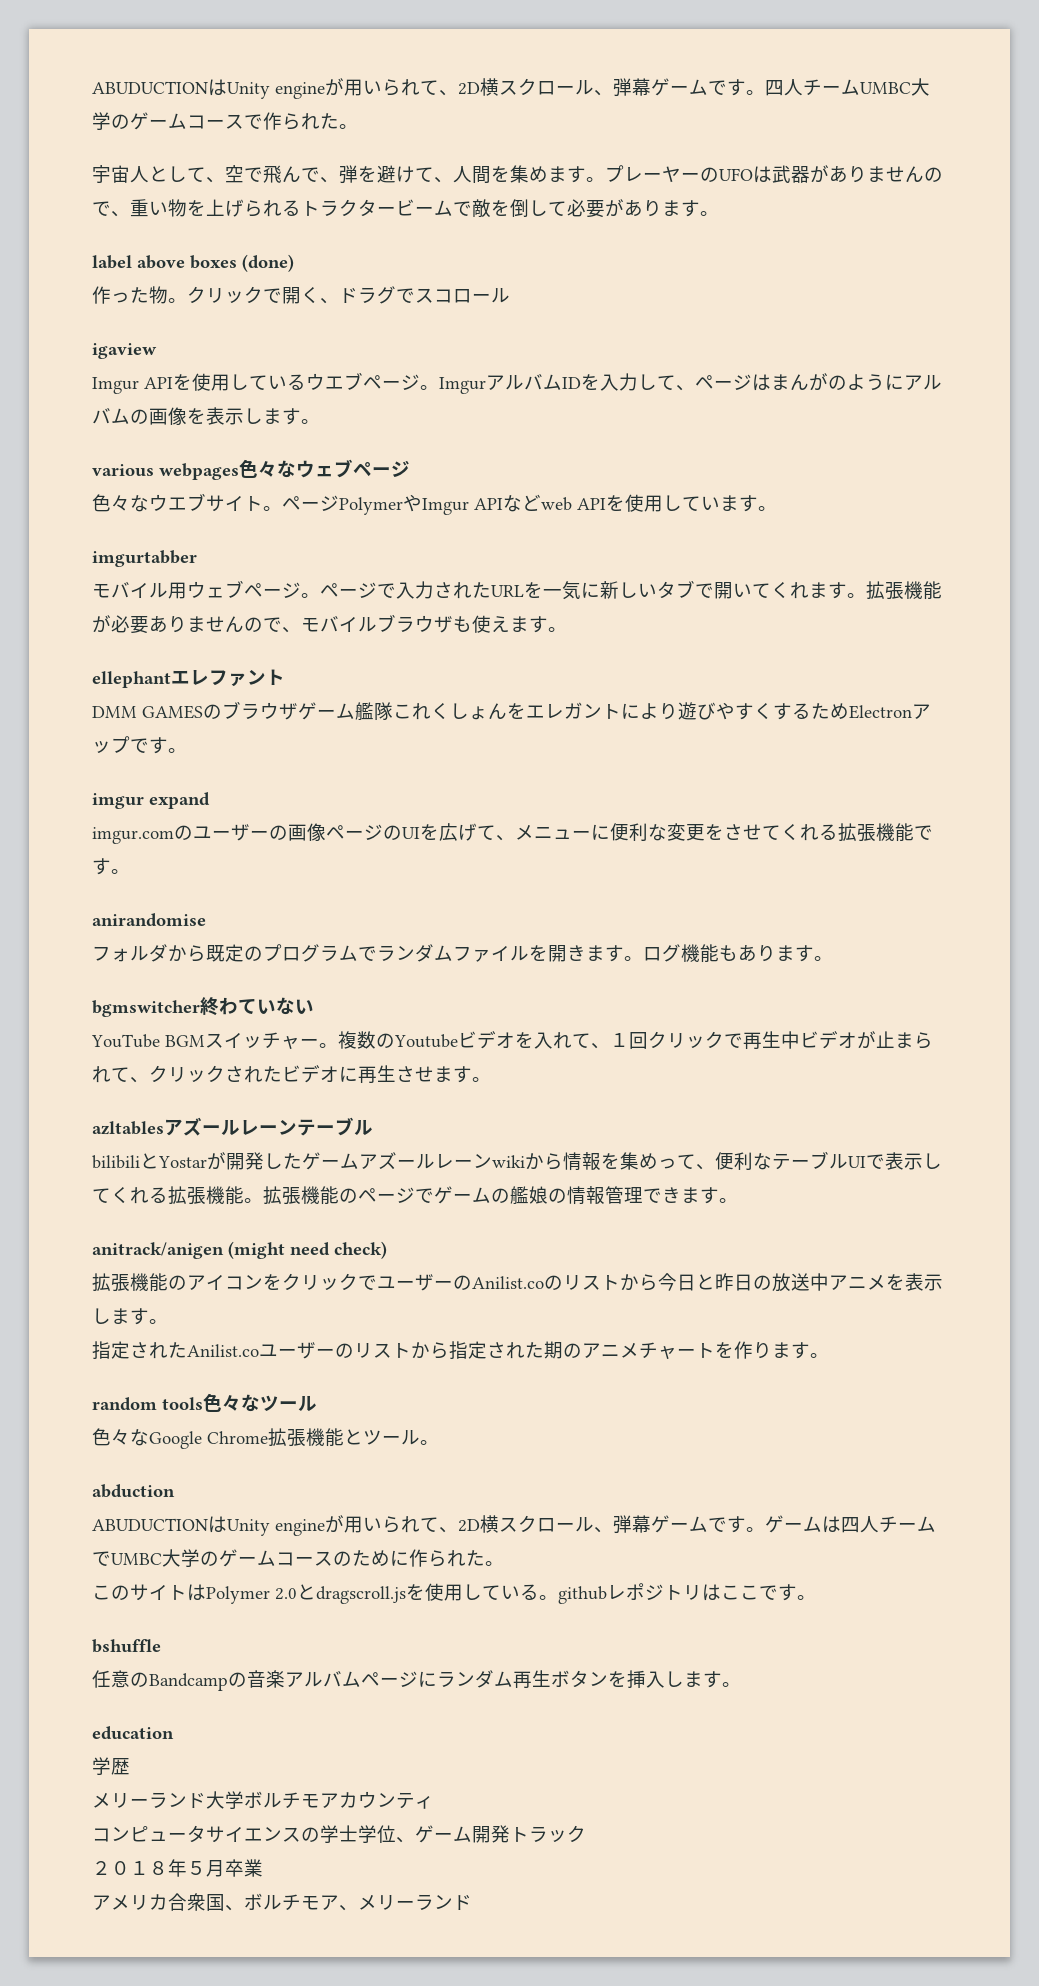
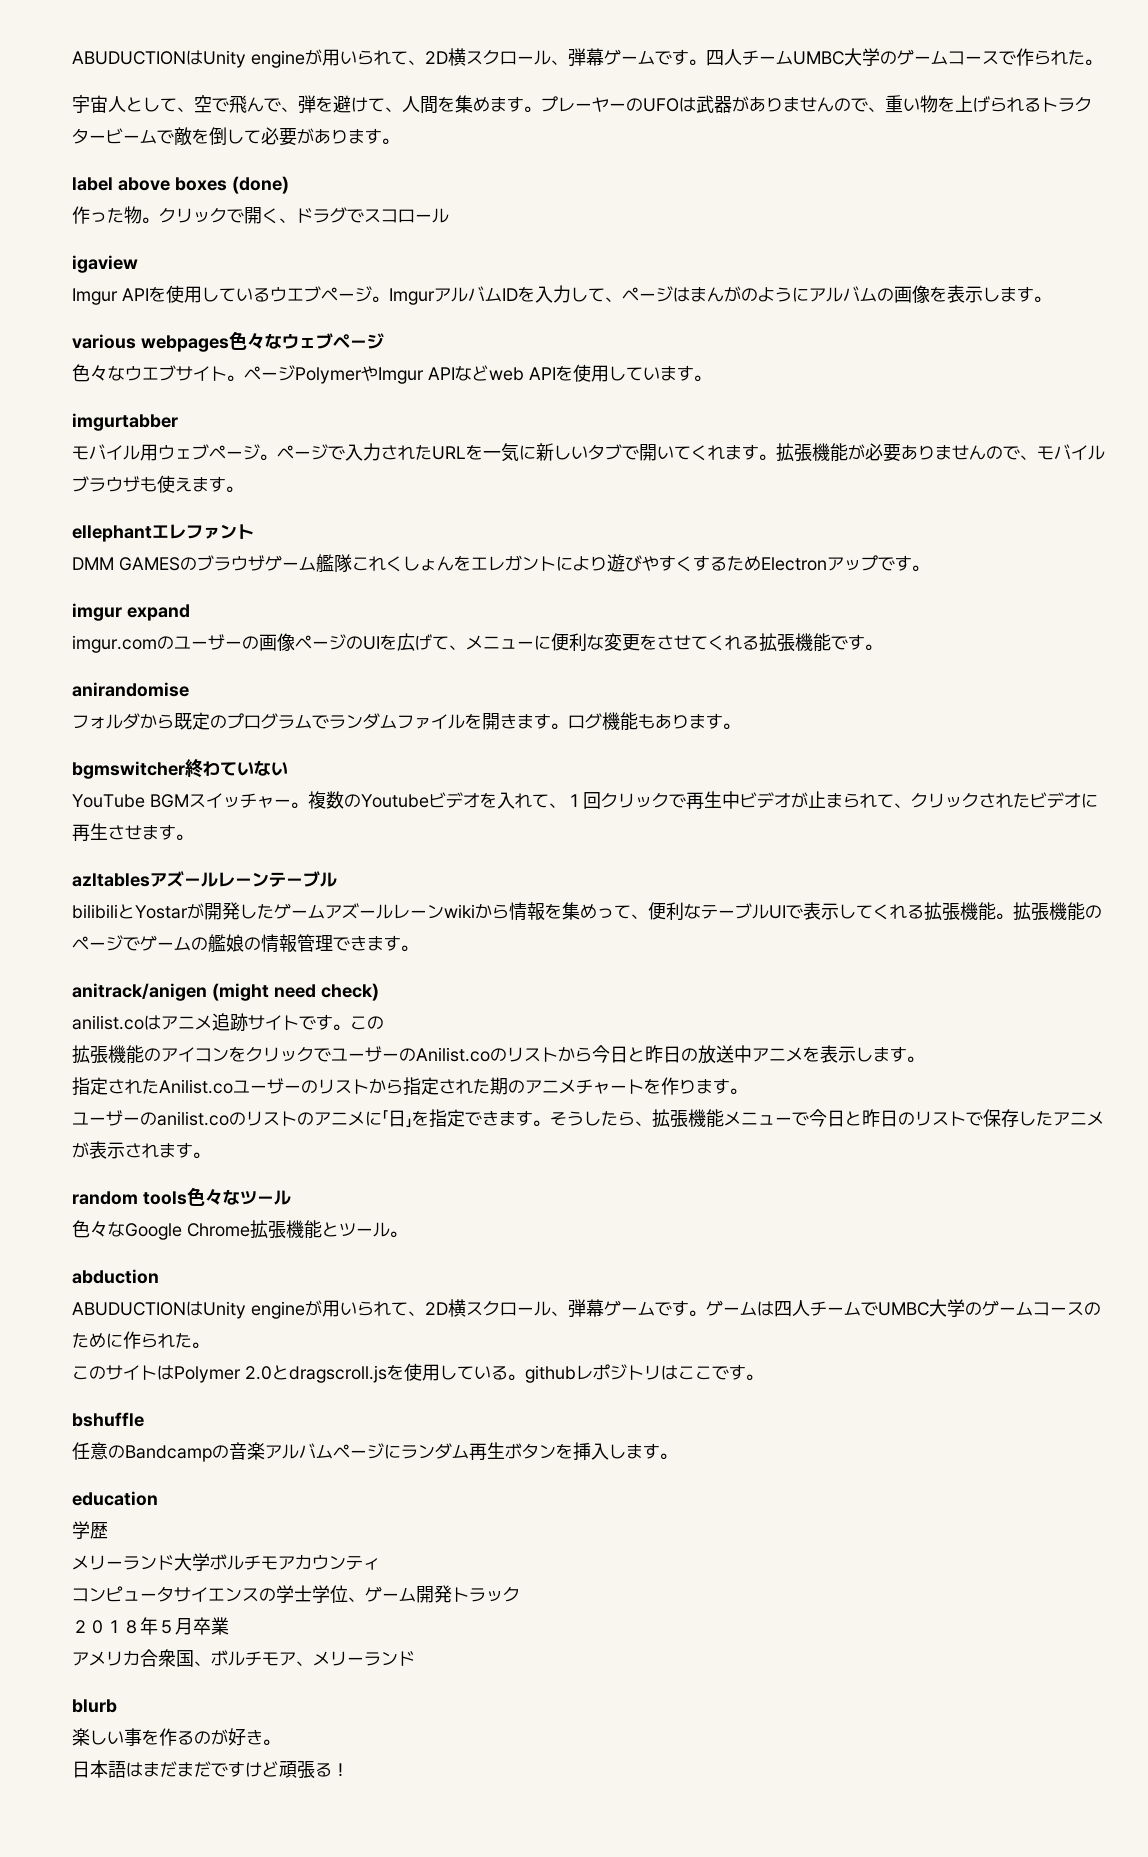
+ anilist.coはアニメ追跡サイトです。この
+ ユーザーのanilist.coのリストのアニメに「日」を指定できます。そうしたら、拡張機能メニューで今日と昨日のリストで保存したアニメが表示されます。
+ blurb
+ 楽しい事を作るのが好き。
+ 日本語はまだまだですけど頑張る！

